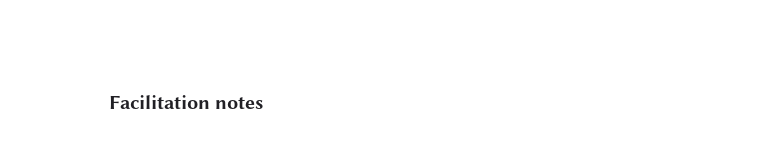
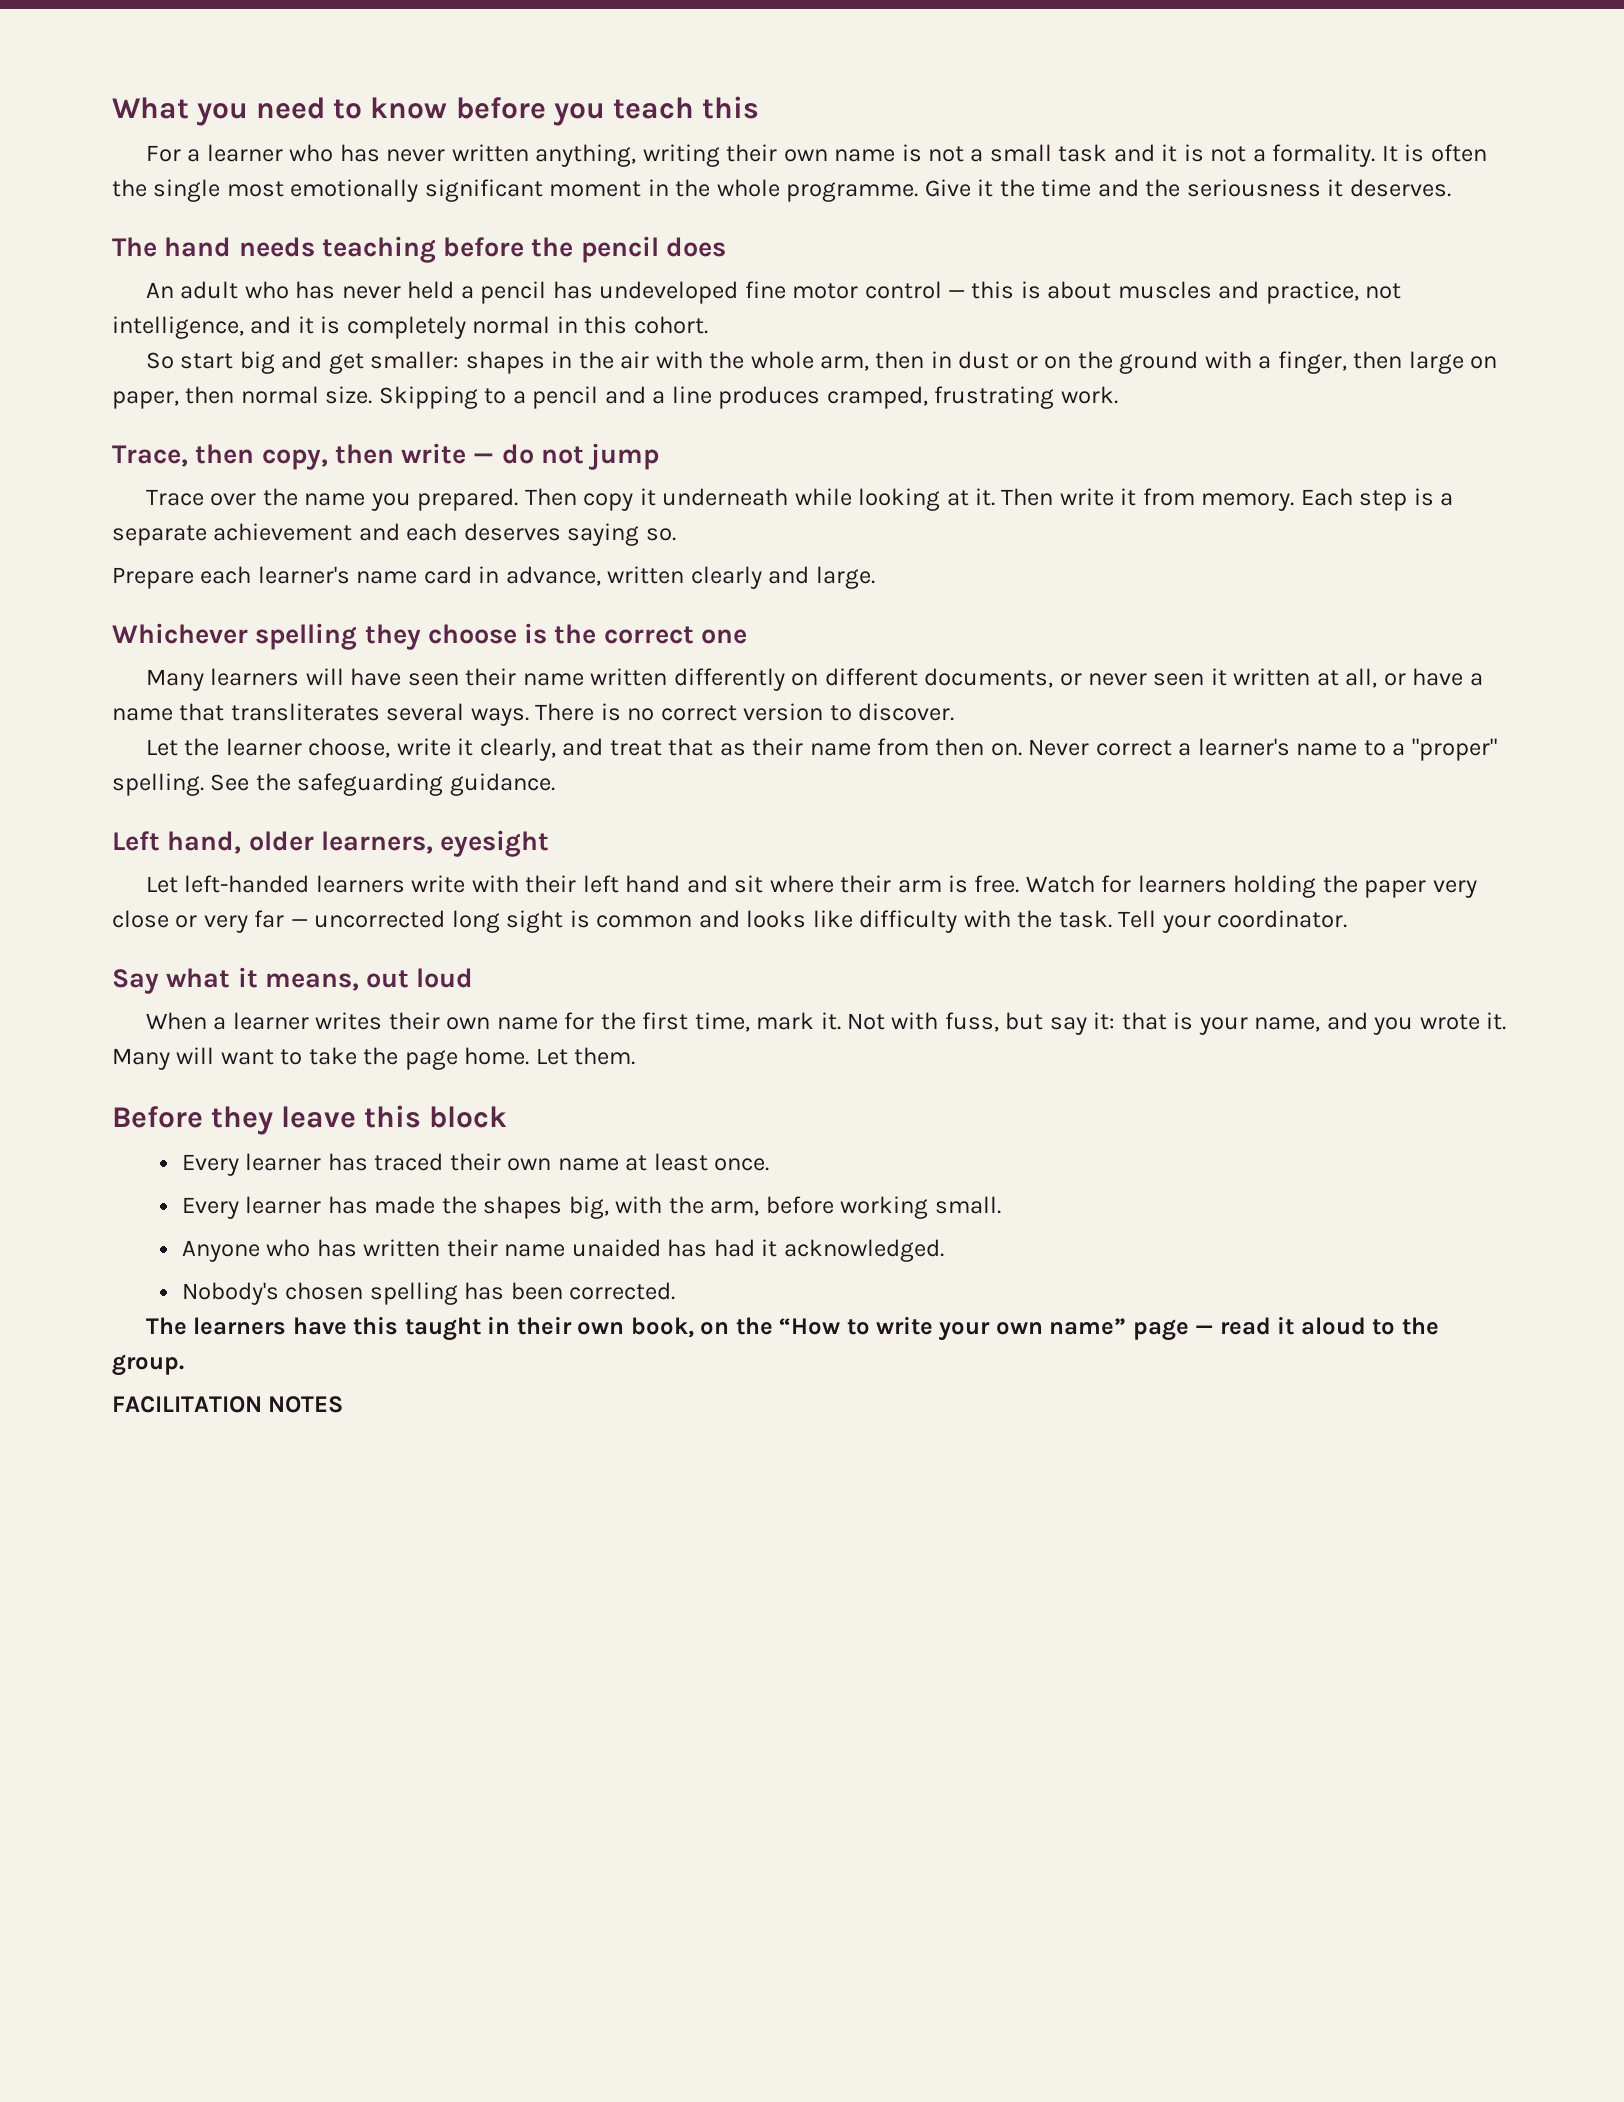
- Facilitation notes
+ What you need to know before you teach this
+ For a learner who has never written anything, writing their own name is not a small task and it is not a formality. It is often the single most emotionally significant moment in the whole programme. Give it the time and the seriousness it deserves.
+ The hand needs teaching before the pencil does
+ An adult who has never held a pencil has undeveloped fine motor control — this is about muscles and practice, not intelligence, and it is completely normal in this cohort.
+ So start big and get smaller: shapes in the air with the whole arm, then in dust or on the ground with a finger, then large on paper, then normal size. Skipping to a pencil and a line produces cramped, frustrating work.
+ Trace, then copy, then write — do not jump
+ Trace over the name you prepared. Then copy it underneath while looking at it. Then write it from memory. Each step is a separate achievement and each deserves saying so.
+ Prepare each learner's name card in advance, written clearly and large.
+ Whichever spelling they choose is the correct one
+ Many learners will have seen their name written differently on different documents, or never seen it written at all, or have a name that transliterates several ways. There is no correct version to discover.
+ Let the learner choose, write it clearly, and treat that as their name from then on. Never correct a learner's name to a "proper" spelling. See the safeguarding guidance.
+ Left hand, older learners, eyesight
+ Let left-handed learners write with their left hand and sit where their arm is free. Watch for learners holding the paper very close or very far — uncorrected long sight is common and looks like difficulty with the task. Tell your coordinator.
+ Say what it means, out loud
+ When a learner writes their own name for the first time, mark it. Not with fuss, but say it: that is your name, and you wrote it. Many will want to take the page home. Let them.
+ Before they leave this block
+ Every learner has traced their own name at least once.
+ Every learner has made the shapes big, with the arm, before working small.
+ Anyone who has written their name unaided has had it acknowledged.
+ Nobody's chosen spelling has been corrected.
+ The learners have this taught in their own book, on the “How to write your own name” page — read it aloud to the group.
+ FACILITATION NOTES

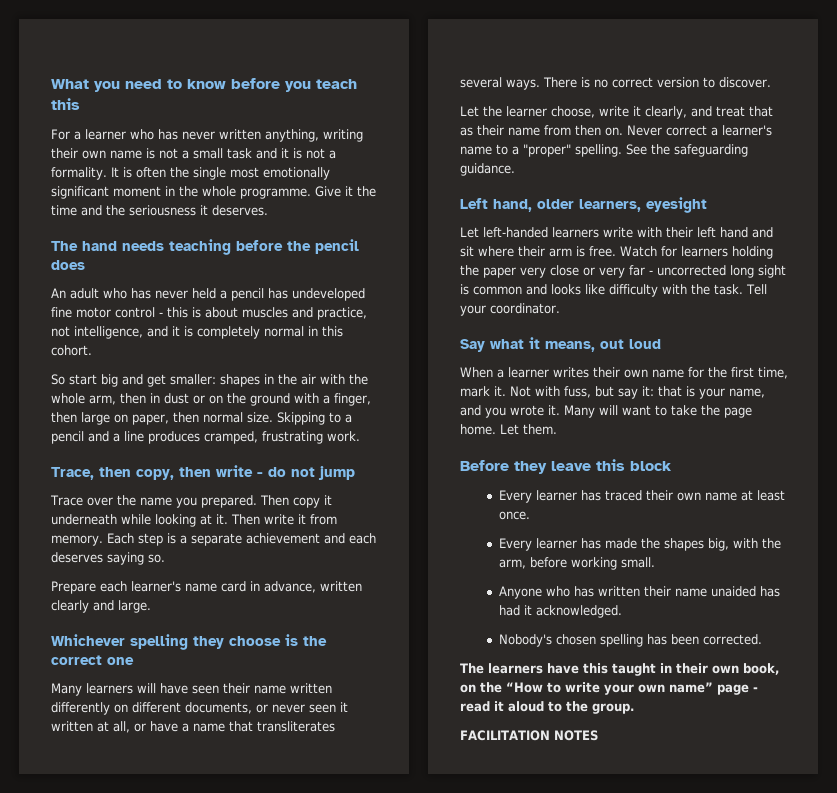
- An adult who has never held a pencil has undeveloped fine motor control — this is about muscles and practice, not intelligence, and it is completely normal in this cohort.
+ An adult who has never held a pencil has undeveloped fine motor control - this is about muscles and practice, not intelligence, and it is completely normal in this cohort.
- Trace, then copy, then write — do not jump
+ Trace, then copy, then write - do not jump
- Watch for learners holding the paper very close or very far — uncorrected long sight is common and looks like difficulty with the task.
+ Watch for learners holding the paper very close or very far - uncorrected long sight is common and looks like difficulty with the task.
- The learners have this taught in their own book, on the “How to write your own name” page — read it aloud to the group.
+ The learners have this taught in their own book, on the “How to write your own name” page - read it aloud to the group.

